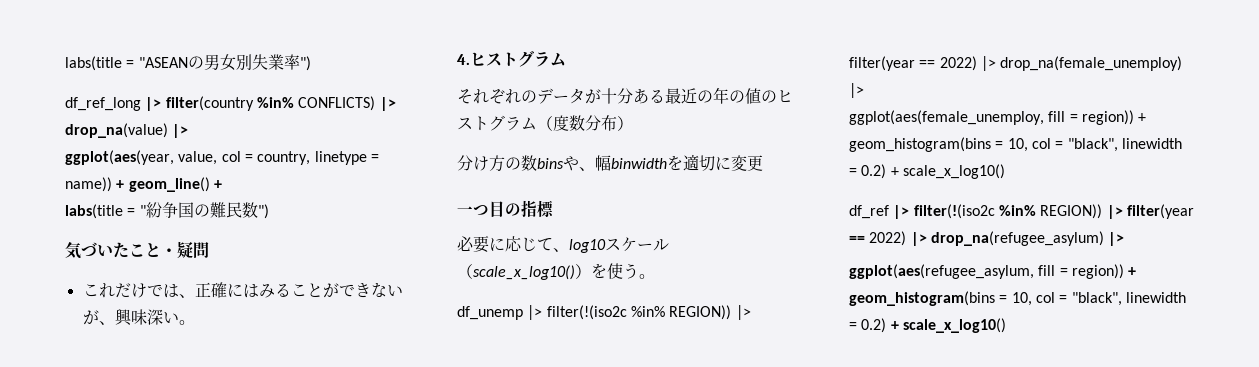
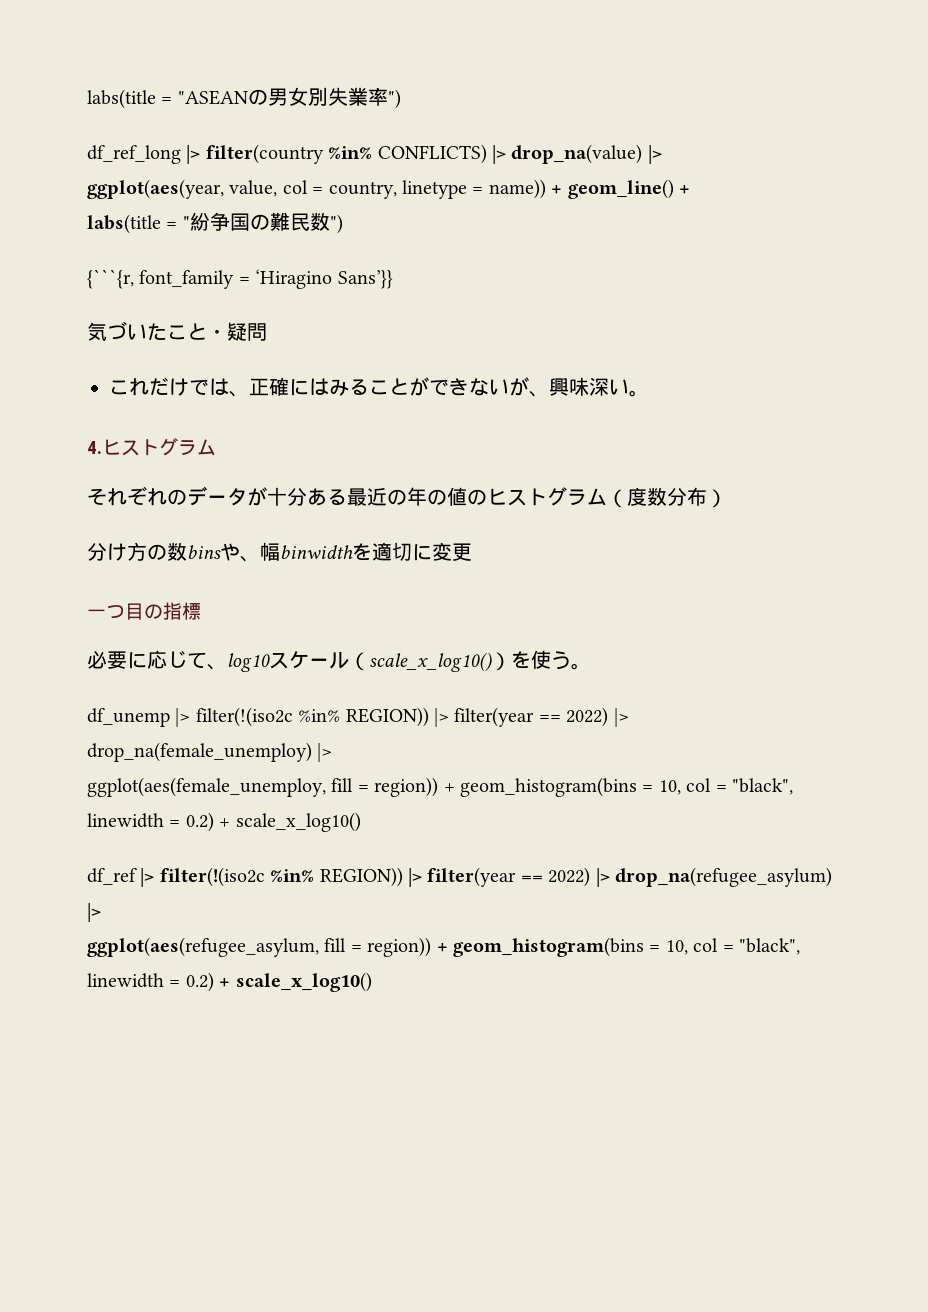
+ {```{r, font_family = ‘Hiragino Sans’}}

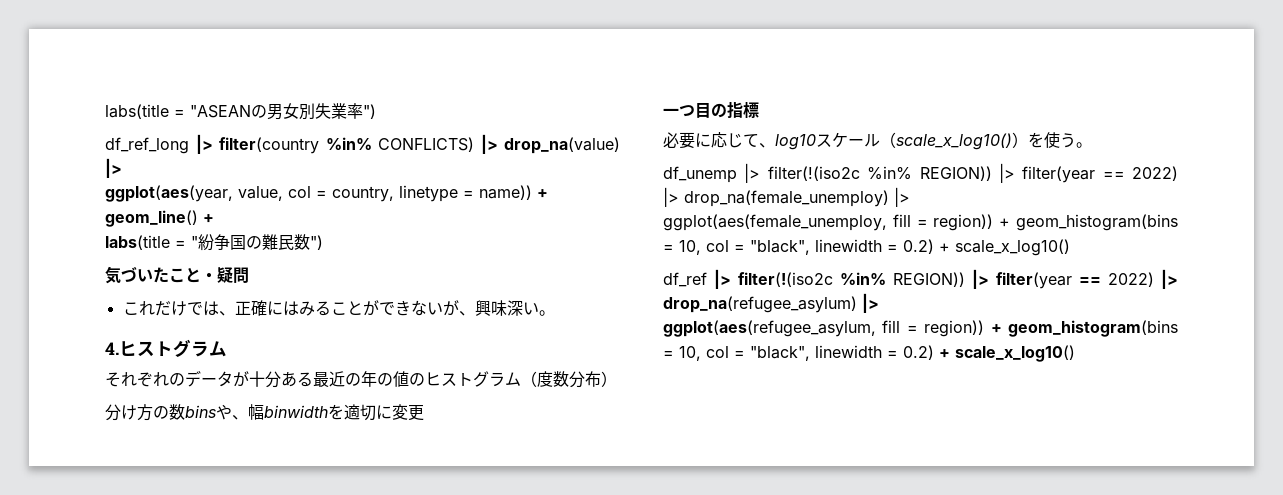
- {```{r, font_family = ‘Hiragino Sans’}}

